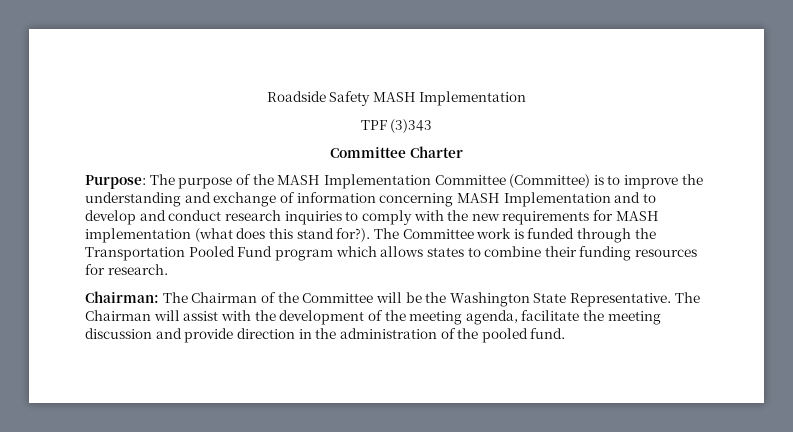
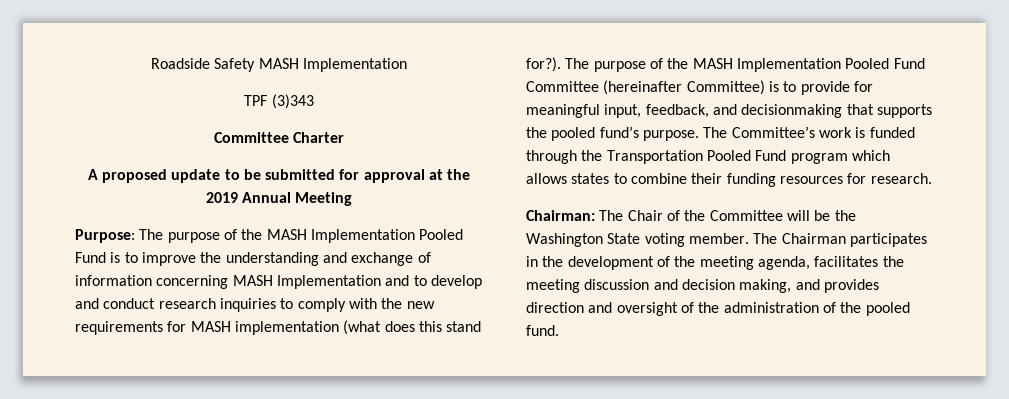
+ A proposed update to be submitted for approval at the 2019 Annual Meeting
- Purpose: The purpose of the MASH Implementation Committee (Committee) is to improve the understanding and exchange of information concerning MASH Implementation and to develop and conduct research inquiries to comply with the new requirements for MASH implementation (what does this stand for?).
+ Purpose: The purpose of the MASH Implementation Pooled Fund is to improve the understanding and exchange of information concerning MASH Implementation and to develop and conduct research inquiries to comply with the new requirements for MASH implementation (what does this stand for?).
- The Committee work is funded through the Transportation Pooled Fund program which allows states to combine their funding resources for research.
+ The purpose of the MASH Implementation Pooled Fund Committee (hereinafter Committee) is to provide for meaningful input, feedback, and decisionmaking that supports the pooled fund’s purpose. The Committee’s work is funded through the Transportation Pooled Fund program which allows states to combine their funding resources for research.
- Chairman: The Chairman of the Committee will be the Washington State Representative. The Chairman will assist with the development of the meeting agenda, facilitate the meeting discussion and provide direction in the administration of the pooled fund.
+ Chairman: The Chair of the Committee will be the Washington State voting member. The Chairman participates in the development of the meeting agenda, facilitates the meeting discussion and decision making, and provides direction and oversight of the administration of the pooled fund.

